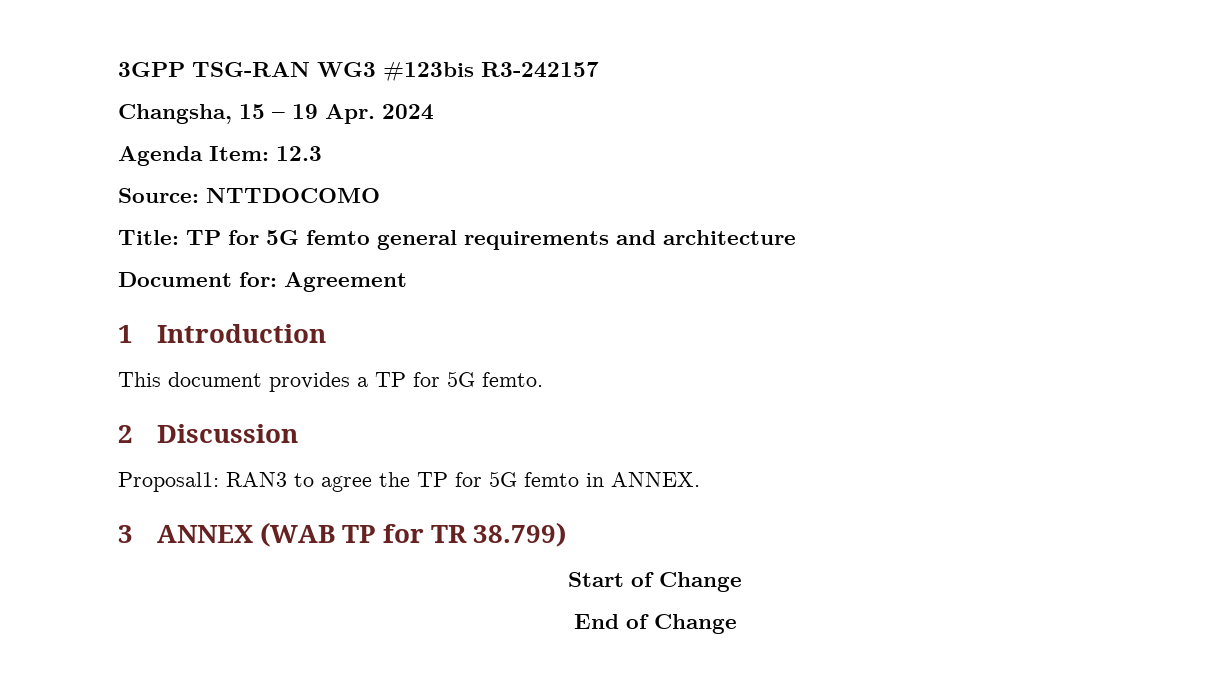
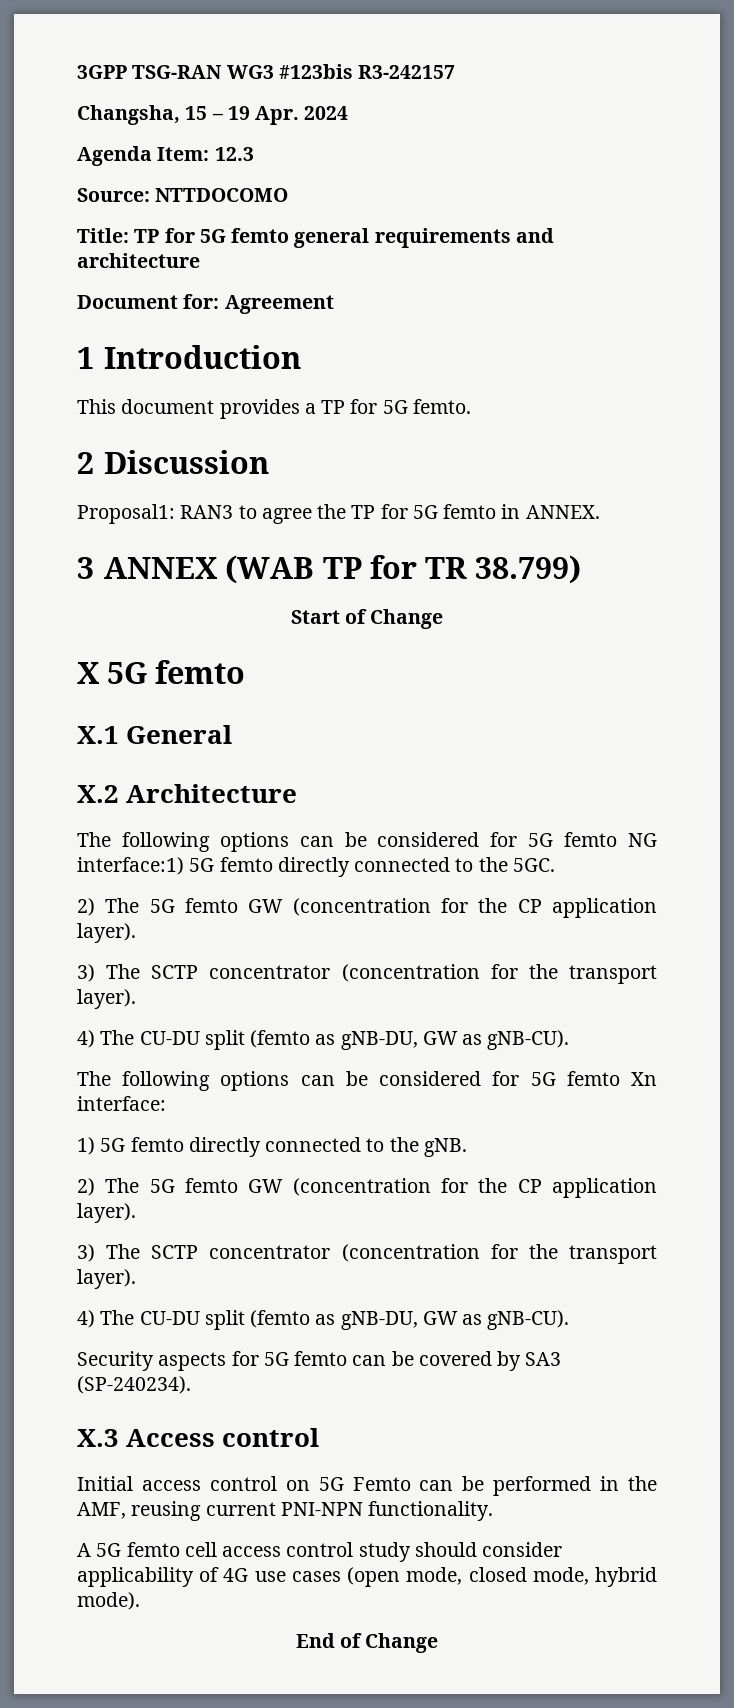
+ X 5G femto
+ X.1 General
+ X.2 Architecture
+ The following options can be considered for 5G femto NG interface:1) 5G femto directly connected to the 5GC.
+ 2) The 5G femto GW (concentration for the CP application layer).
+ 3) The SCTP concentrator (concentration for the transport layer).
+ 4) The CU-DU split (femto as gNB-DU, GW as gNB-CU).
+ The following options can be considered for 5G femto Xn interface:
+ 1) 5G femto directly connected to the gNB.
+ 2) The 5G femto GW (concentration for the CP application layer).
+ 3) The SCTP concentrator (concentration for the transport layer).
+ 4) The CU-DU split (femto as gNB-DU, GW as gNB-CU).
+ Security aspects for 5G femto can be covered by SA3 (SP-240234).
+ X.3 Access control
+ Initial access control on 5G Femto can be performed in the AMF, reusing current PNI-NPN functionality.
+ A 5G femto cell access control study should consider applicability of 4G use cases (open mode, closed mode, hybrid mode).

